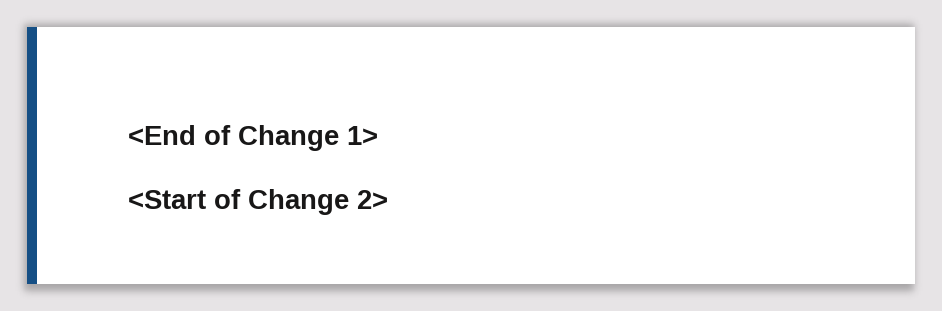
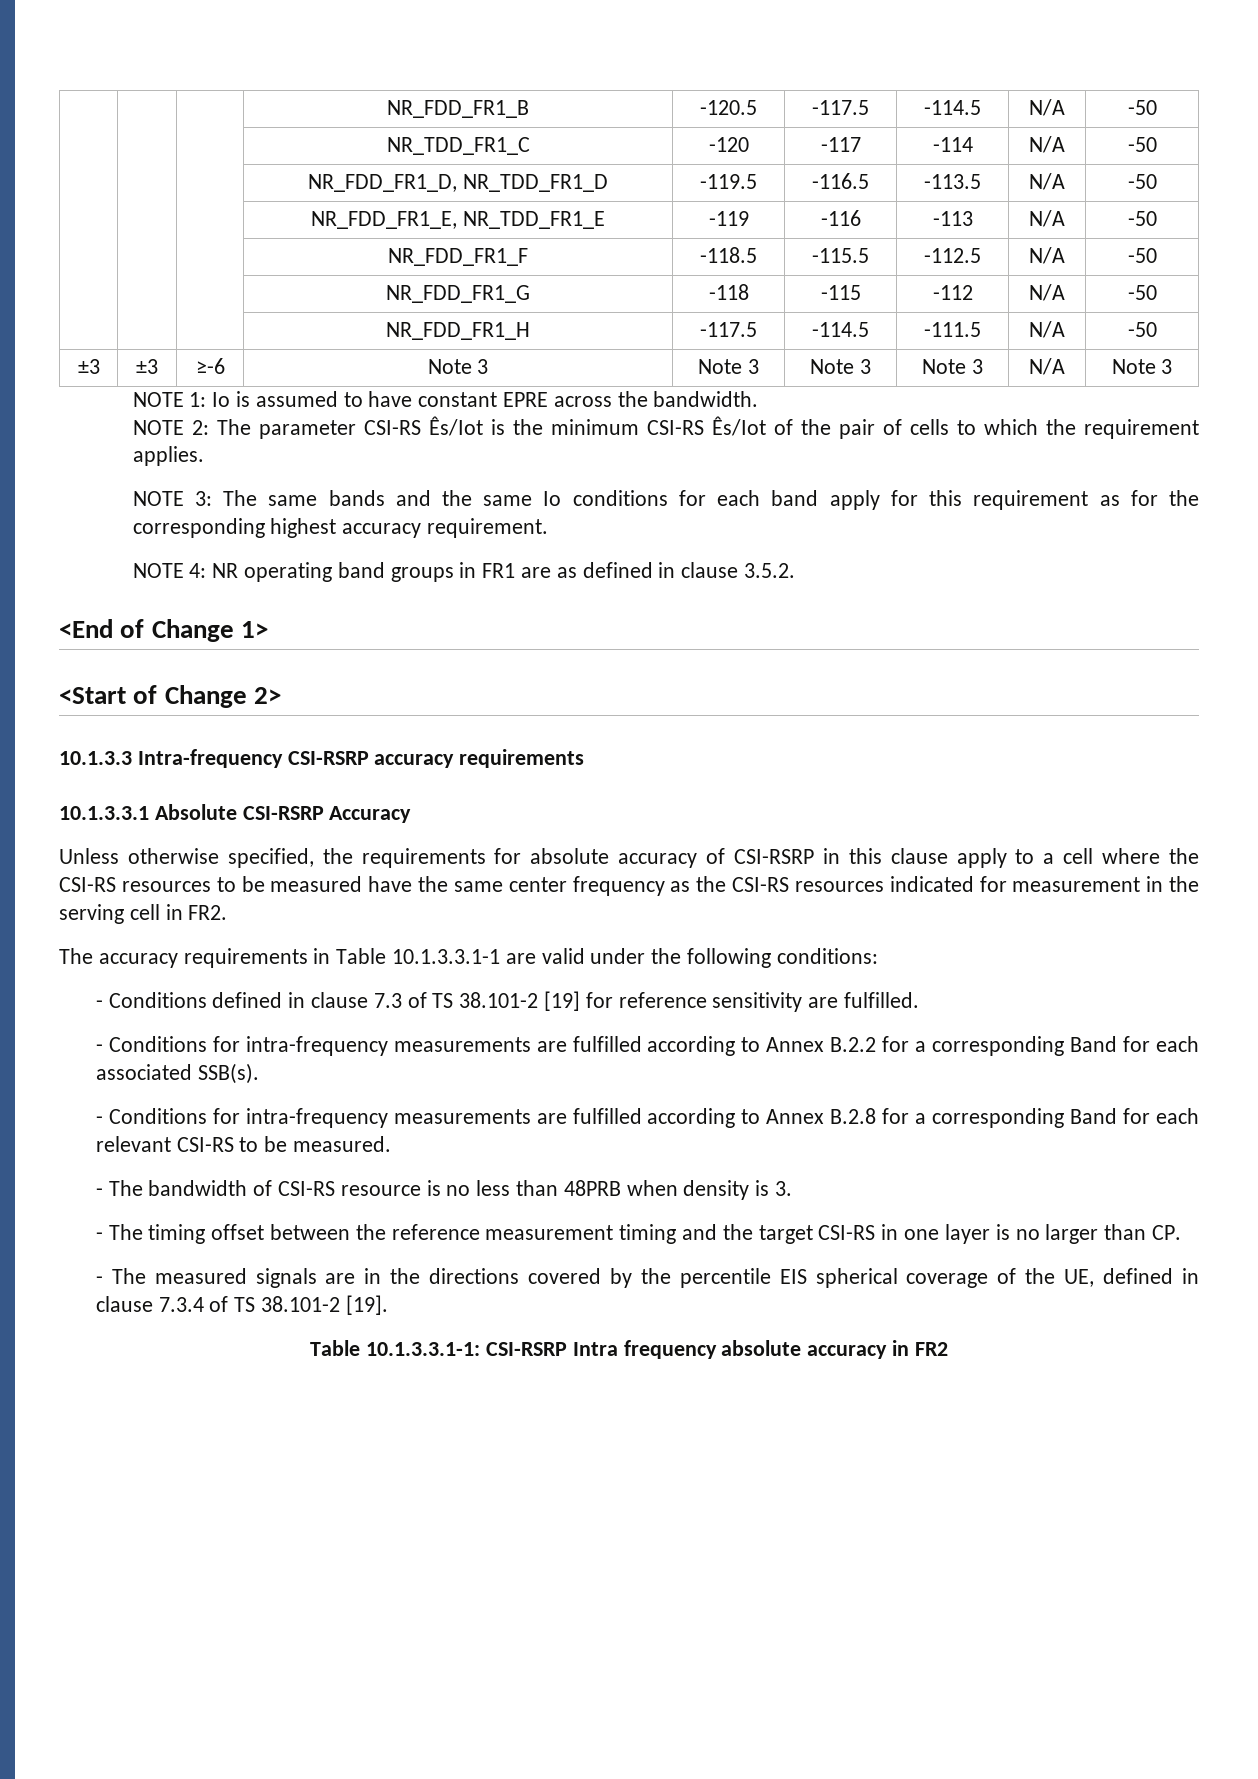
+ | | | NR_FDD_FR1_B | -120.5 | -117.5 | -114.5 | N/A | -50
+ | | | NR_TDD_FR1_C | -120 | -117 | -114 | N/A | -50
+ | | | NR_FDD_FR1_D, NR_TDD_FR1_D | -119.5 | -116.5 | -113.5 | N/A | -50
+ | | | NR_FDD_FR1_E, NR_TDD_FR1_E | -119 | -116 | -113 | N/A | -50
+ | | | NR_FDD_FR1_F | -118.5 | -115.5 | -112.5 | N/A | -50
+ | | | NR_FDD_FR1_G | -118 | -115 | -112 | N/A | -50
+ | | | NR_FDD_FR1_H | -117.5 | -114.5 | -111.5 | N/A | -50
+ ±3 | ±3 | ≥-6 | Note 3 | Note 3 | Note 3 | Note 3 | N/A | Note 3
+ NOTE 1: Io is assumed to have constant EPRE across the bandwidth.
+ NOTE 2: The parameter CSI-RS Ês/Iot is the minimum CSI-RS Ês/Iot of the pair of cells to which the requirement applies.
+ NOTE 3: The same bands and the same Io conditions for each band apply for this requirement as for the corresponding highest accuracy requirement.
+ NOTE 4: NR operating band groups in FR1 are as defined in clause 3.5.2.
+ 10.1.3.3 Intra-frequency CSI-RSRP accuracy requirements
+ 10.1.3.3.1 Absolute CSI-RSRP Accuracy
+ Unless otherwise specified, the requirements for absolute accuracy of CSI-RSRP in this clause apply to a cell where the CSI-RS resources to be measured have the same center frequency as the CSI-RS resources indicated for measurement in the serving cell in FR2.
+ The accuracy requirements in Table 10.1.3.3.1-1 are valid under the following conditions:
+ - Conditions defined in clause 7.3 of TS 38.101-2 [19] for reference sensitivity are fulfilled.
+ - Conditions for intra-frequency measurements are fulfilled according to Annex B.2.2 for a corresponding Band for each associated SSB(s).
+ - Conditions for intra-frequency measurements are fulfilled according to Annex B.2.8 for a corresponding Band for each relevant CSI-RS to be measured.
+ - The bandwidth of CSI-RS resource is no less than 48PRB when density is 3.
+ - The timing offset between the reference measurement timing and the target CSI-RS in one layer is no larger than CP.
+ - The measured signals are in the directions covered by the percentile EIS spherical coverage of the UE, defined in clause 7.3.4 of TS 38.101-2 [19].
+ Table 10.1.3.3.1-1: CSI-RSRP Intra frequency absolute accuracy in FR2

